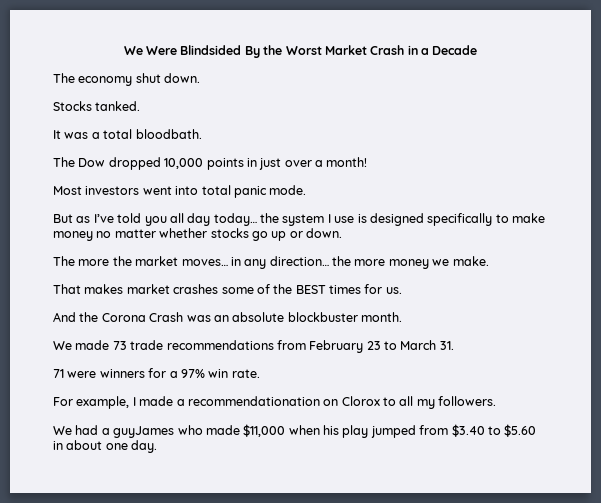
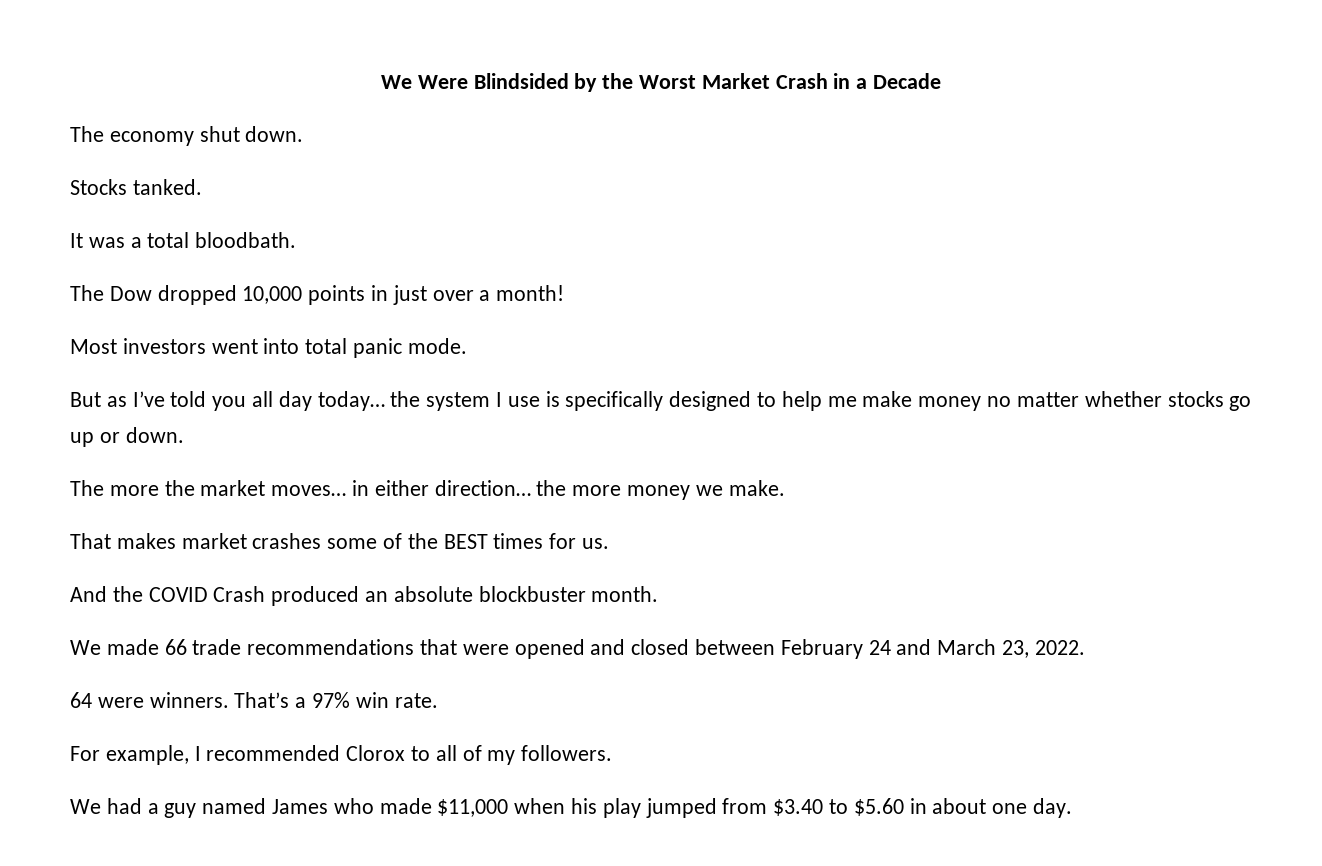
- We Were Blindsided By the Worst Market Crash in a Decade
+ We Were Blindsided by the Worst Market Crash in a Decade
- But as I’ve told you all day today… the system I use is designed specifically to make money no matter whether stocks go up or down.
+ But as I’ve told you all day today… the system I use is specifically designed to help me make money no matter whether stocks go up or down.
- The more the market moves… in any direction… the more money we make.
+ The more the market moves… in either direction… the more money we make.
- And the Corona Crash was an absolute blockbuster month.
+ And the COVID Crash produced an absolute blockbuster month.
- We made 73 trade recommendations from February 23 to March 31.
- 71 were winners for a 97% win rate.
+ We made 66 trade recommendations that were opened and closed between February 24 and March 23, 2022.
+ 64 were winners. That’s a 97% win rate.
- For example, I made a recommendationation on Clorox to all my followers.
+ For example, I recommended Clorox to all of my followers.
- We had a guyJames who made $11,000 when his play jumped from $3.40 to $5.60 in about one day.
+ We had a guy named James who made $11,000 when his play jumped from $3.40 to $5.60 in about one day.

